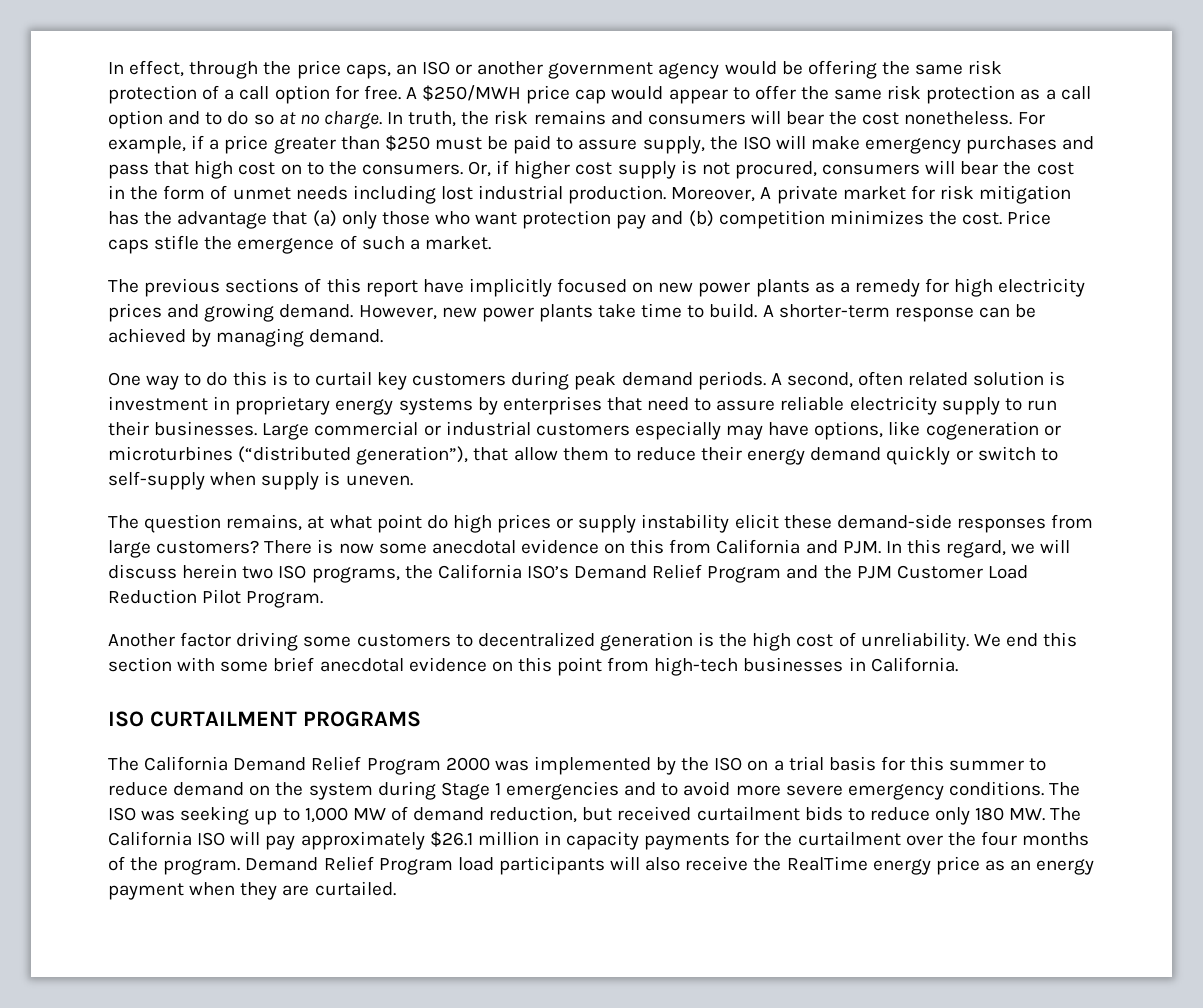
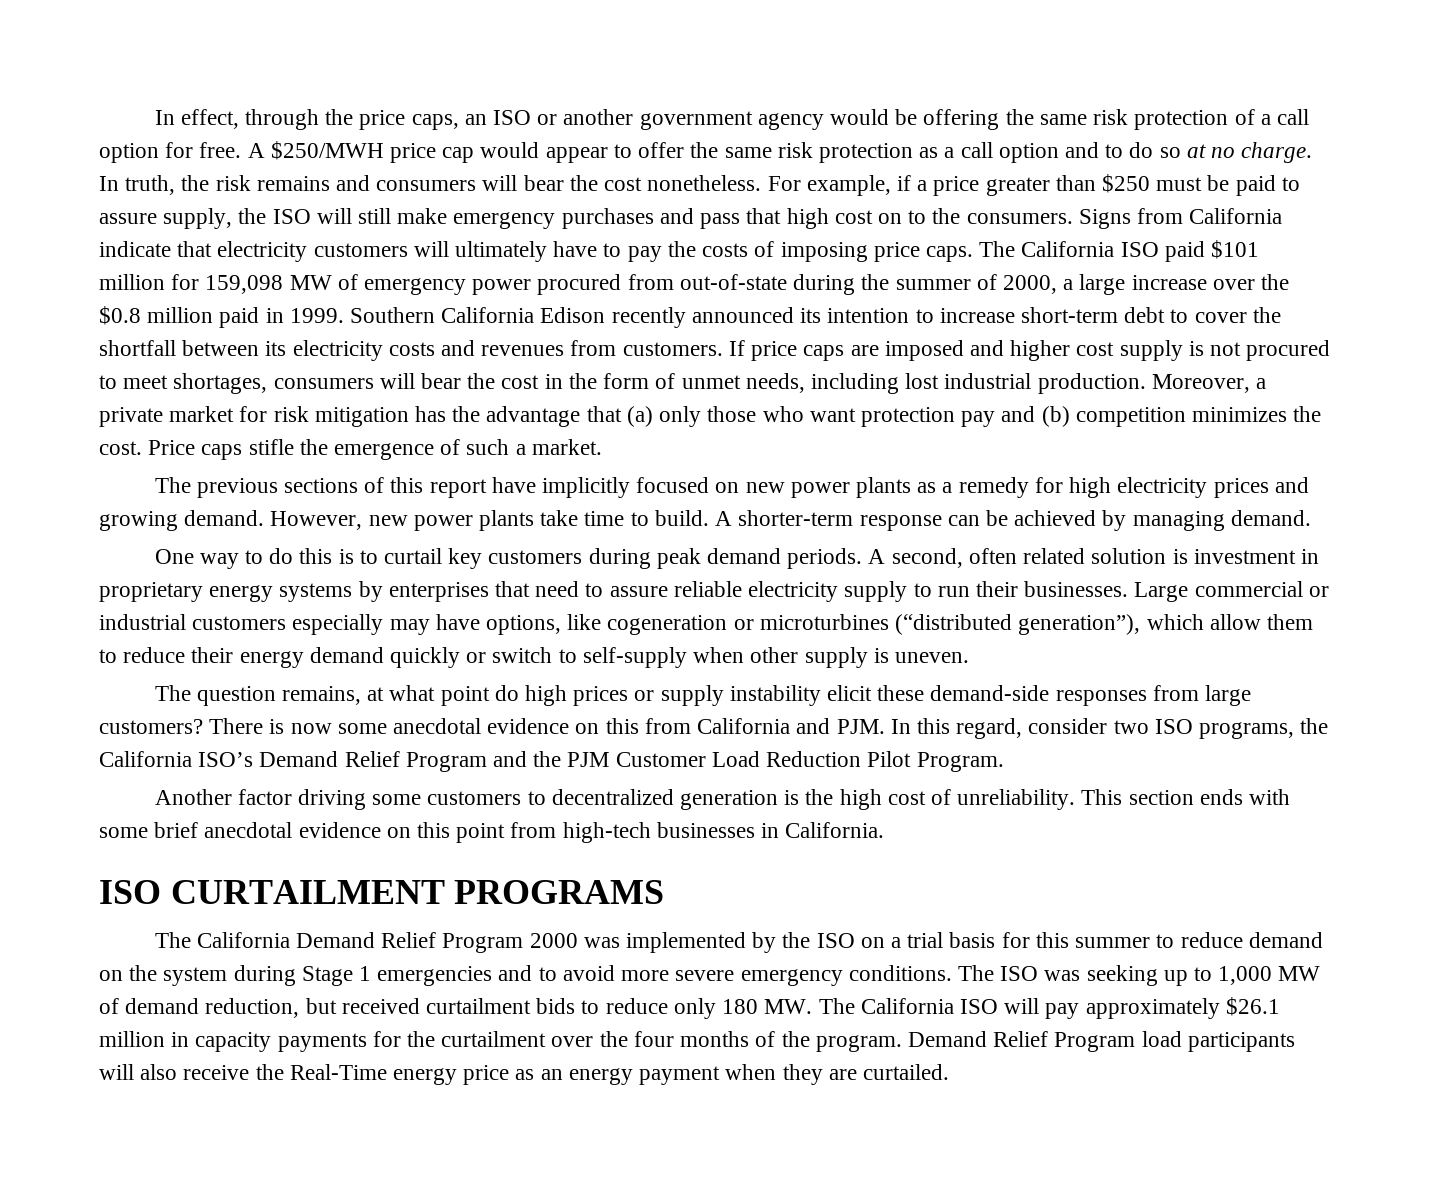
- For example, if a price greater than $250 must be paid to assure supply, the ISO will make emergency purchases and pass that high cost on to the consumers.
+ For example, if a price greater than $250 must be paid to assure supply, the ISO will still make emergency purchases and pass that high cost on to the consumers.
- Or, if higher cost supply is not procured, consumers will bear the cost in the form of unmet needs including lost industrial production.
+ Signs from California indicate that electricity customers will ultimately have to pay the costs of imposing price caps. The California ISO paid $101 million for 159,098 MW of emergency power procured from out-of-state during the summer of 2000, a large increase over the $0.8 million paid in 1999. Southern California Edison recently announced its intention to increase short-term debt to cover the shortfall between its electricity costs and revenues from customers. If price caps are imposed and higher cost supply is not procured to meet shortages, consumers will bear the cost in the form of unmet needs, including lost industrial production.
- Moreover, A private market for risk mitigation has the advantage that (a) only those who want protection pay and (b) competition minimizes the cost.
+ Moreover, a private market for risk mitigation has the advantage that (a) only those who want protection pay and (b) competition minimizes the cost.
- Large commercial or industrial customers especially may have options, like cogeneration or microturbines (“distributed generation”), that allow them to reduce their energy demand quickly or switch to self-supply when supply is uneven.
+ Large commercial or industrial customers especially may have options, like cogeneration or microturbines (“distributed generation”), which allow them to reduce their energy demand quickly or switch to self-supply when other supply is uneven.
- There is now some anecdotal evidence on this from California and PJM. In this regard, we will discuss herein two ISO programs, the California ISO’s Demand Relief Program and the PJM Customer Load Reduction Pilot Program.
+ There is now some anecdotal evidence on this from California and PJM. In this regard, consider two ISO programs, the California ISO’s Demand Relief Program and the PJM Customer Load Reduction Pilot Program.
- We end this section with some brief anecdotal evidence on this point from high-tech businesses in California.
+ This section ends with some brief anecdotal evidence on this point from high-tech businesses in California.
- Demand Relief Program load participants will also receive the RealTime energy price as an energy payment when they are curtailed.
+ Demand Relief Program load participants will also receive the Real-Time energy price as an energy payment when they are curtailed.

